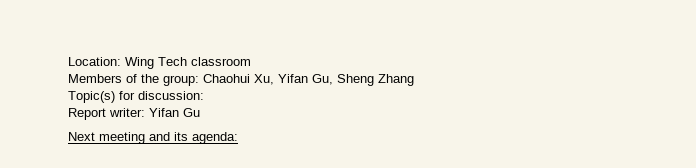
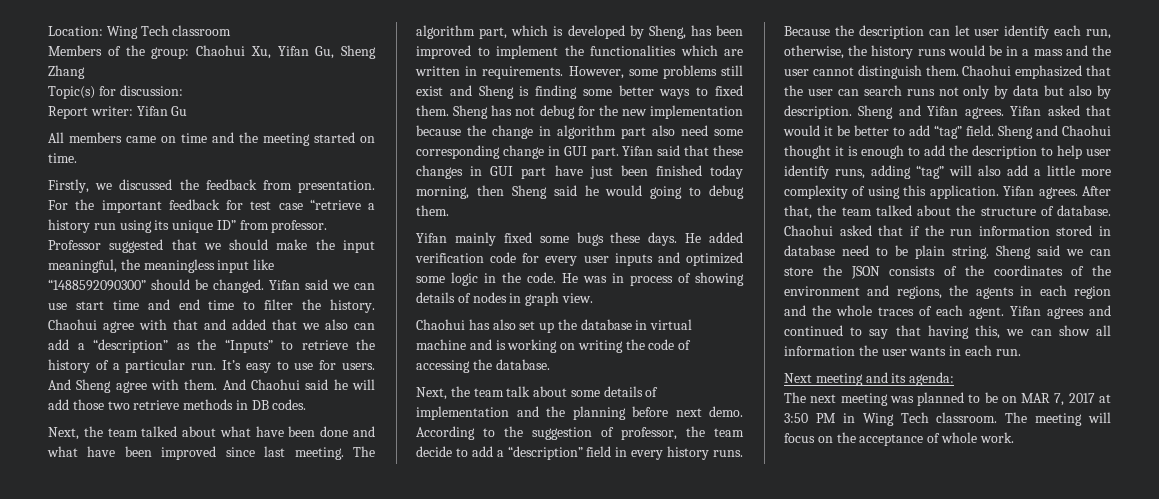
+ All members came on time and the meeting started on time.
+ Firstly, we discussed the feedback from presentation. For the important feedback for test case “retrieve a history run using its unique ID” from professor. Professor suggested that we should make the input meaningful, the meaningless input like “1488592090300” should be changed. Yifan said we can use start time and end time to filter the history. Chaohui agree with that and added that we also can add a “description” as the “Inputs” to retrieve the history of a particular run. It’s easy to use for users. And Sheng agree with them. And Chaohui said he will add those two retrieve methods in DB codes.
+ Next, the team talked about what have been done and what have been improved since last meeting. The algorithm part, which is developed by Sheng, has been improved to implement the functionalities which are written in requirements. However, some problems still exist and Sheng is finding some better ways to fixed them. Sheng has not debug for the new implementation because the change in algorithm part also need some corresponding change in GUI part. Yifan said that these changes in GUI part have just been finished today morning, then Sheng said he would going to debug them.
+ Yifan mainly fixed some bugs these days. He added verification code for every user inputs and optimized some logic in the code. He was in process of showing details of nodes in graph view.
+ Chaohui has also set up the database in virtual machine and is working on writing the code of accessing the database.
+ Next, the team talk about some details of implementation and the planning before next demo. According to the suggestion of professor, the team decide to add a “description” field in every history runs. Because the description can let user identify each run, otherwise, the history runs would be in a mass and the user cannot distinguish them. Chaohui emphasized that the user can search runs not only by data but also by description. Sheng and Yifan agrees. Yifan asked that would it be better to add “tag” field. Sheng and Chaohui thought it is enough to add the description to help user identify runs, adding “tag” will also add a little more complexity of using this application. Yifan agrees. After that, the team talked about the structure of database. Chaohui asked that if the run information stored in database need to be plain string. Sheng said we can store the JSON consists of the coordinates of the environment and regions, the agents in each region and the whole traces of each agent. Yifan agrees and continued to say that having this, we can show all information the user wants in each run.
+ The next meeting was planned to be on MAR 7, 2017 at 3:50 PM in Wing Tech classroom. The meeting will focus on the acceptance of whole work.

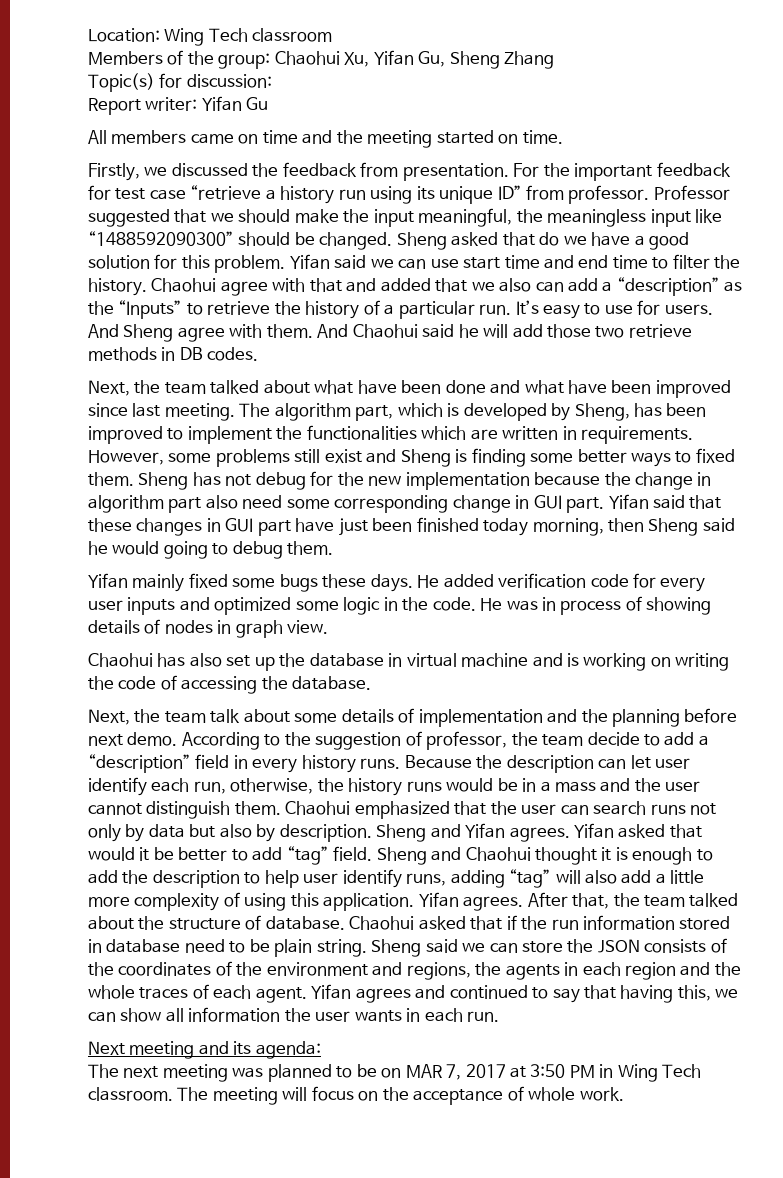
+ Sheng asked that do we have a good solution for this problem.

